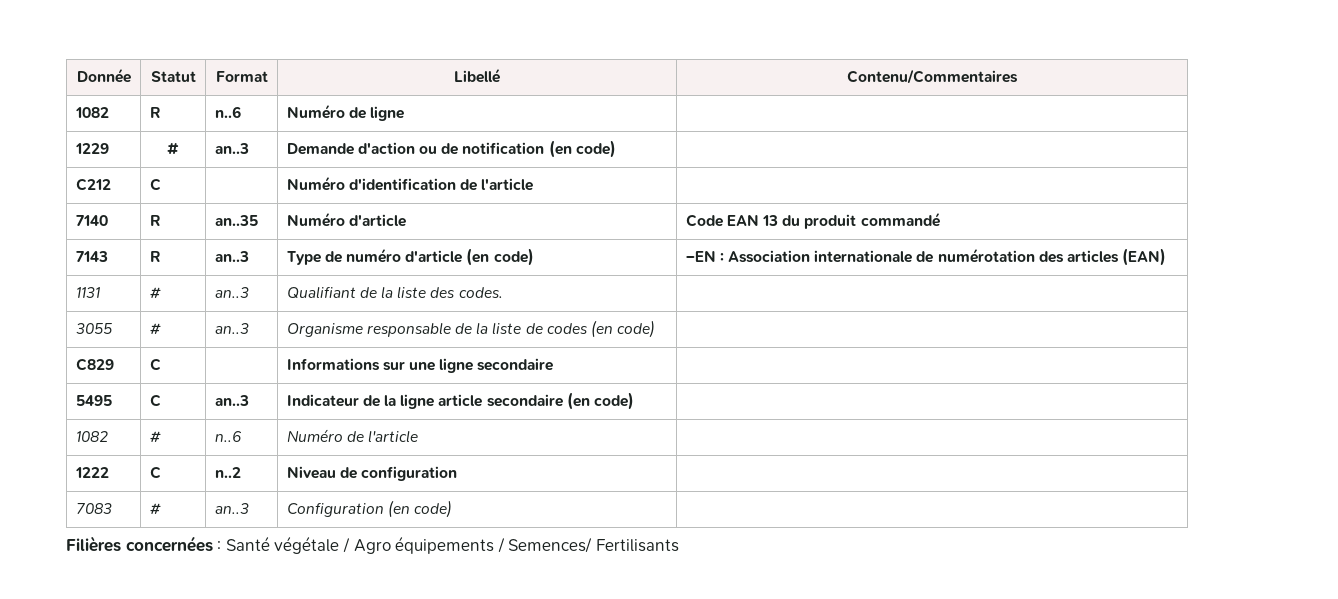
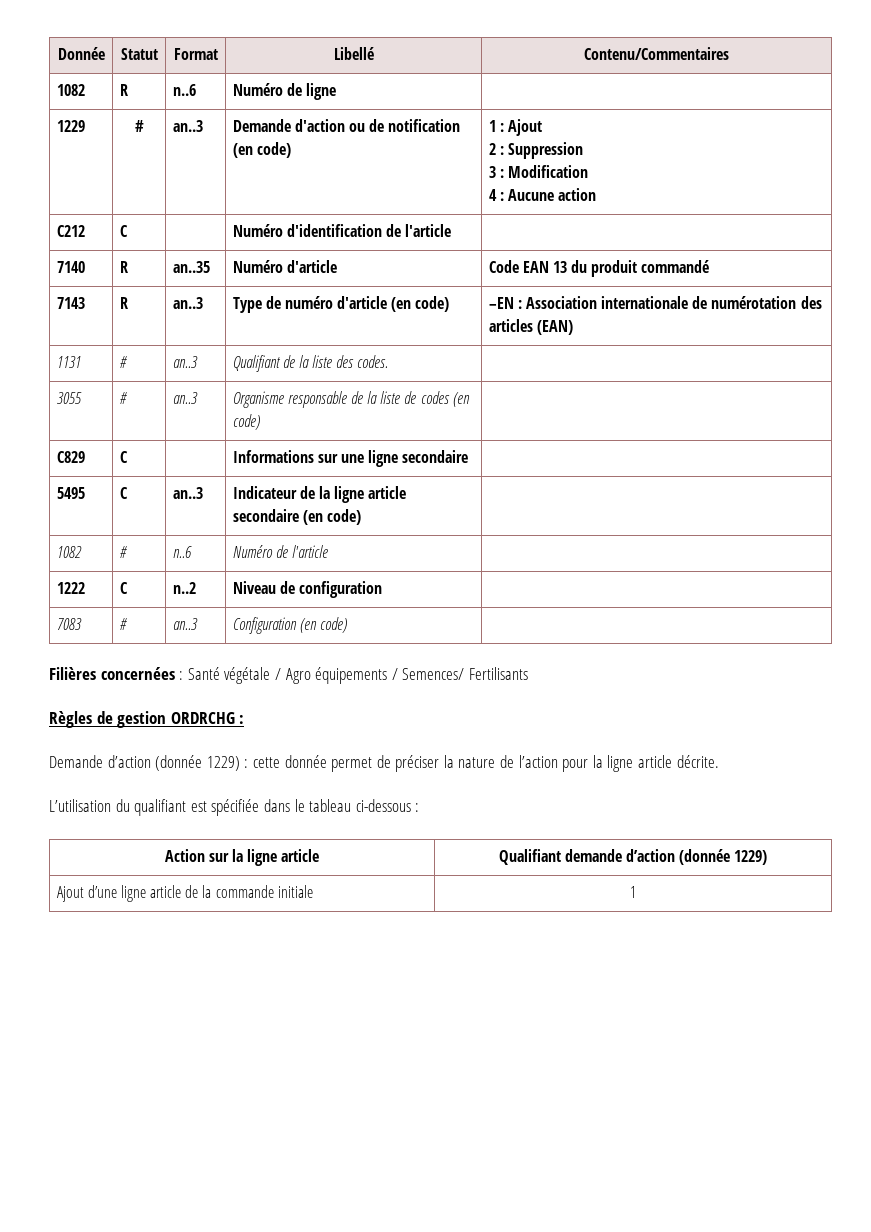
- 1229 | # | an..3 | Demande d'action ou de notification (en code) |
+ 1229 | # | an..3 | Demande d'action ou de notification (en code) | 1 : Ajout
+ 2 : Suppression
+ 3 : Modification
+ 4 : Aucune action
+ Règles de gestion ORDRCHG :
+ Demande d’action (donnée 1229) : cette donnée permet de préciser la nature de l’action pour la ligne article décrite.
+ L’utilisation du qualifiant est spécifiée dans le tableau ci-dessous :
+ Action sur la ligne article | Qualifiant demande d’action (donnée 1229)
+ Ajout d’une ligne article de la commande initiale | 1

